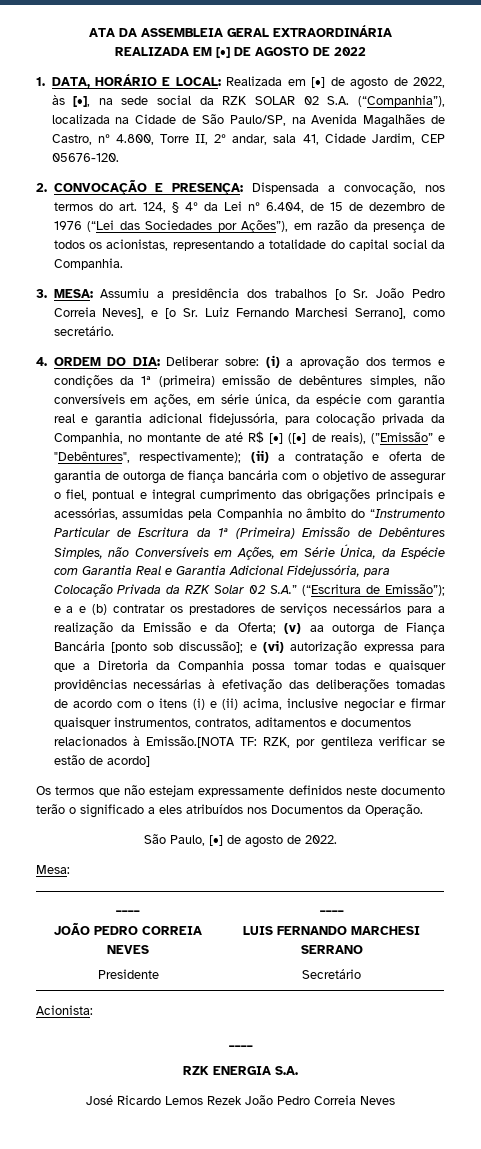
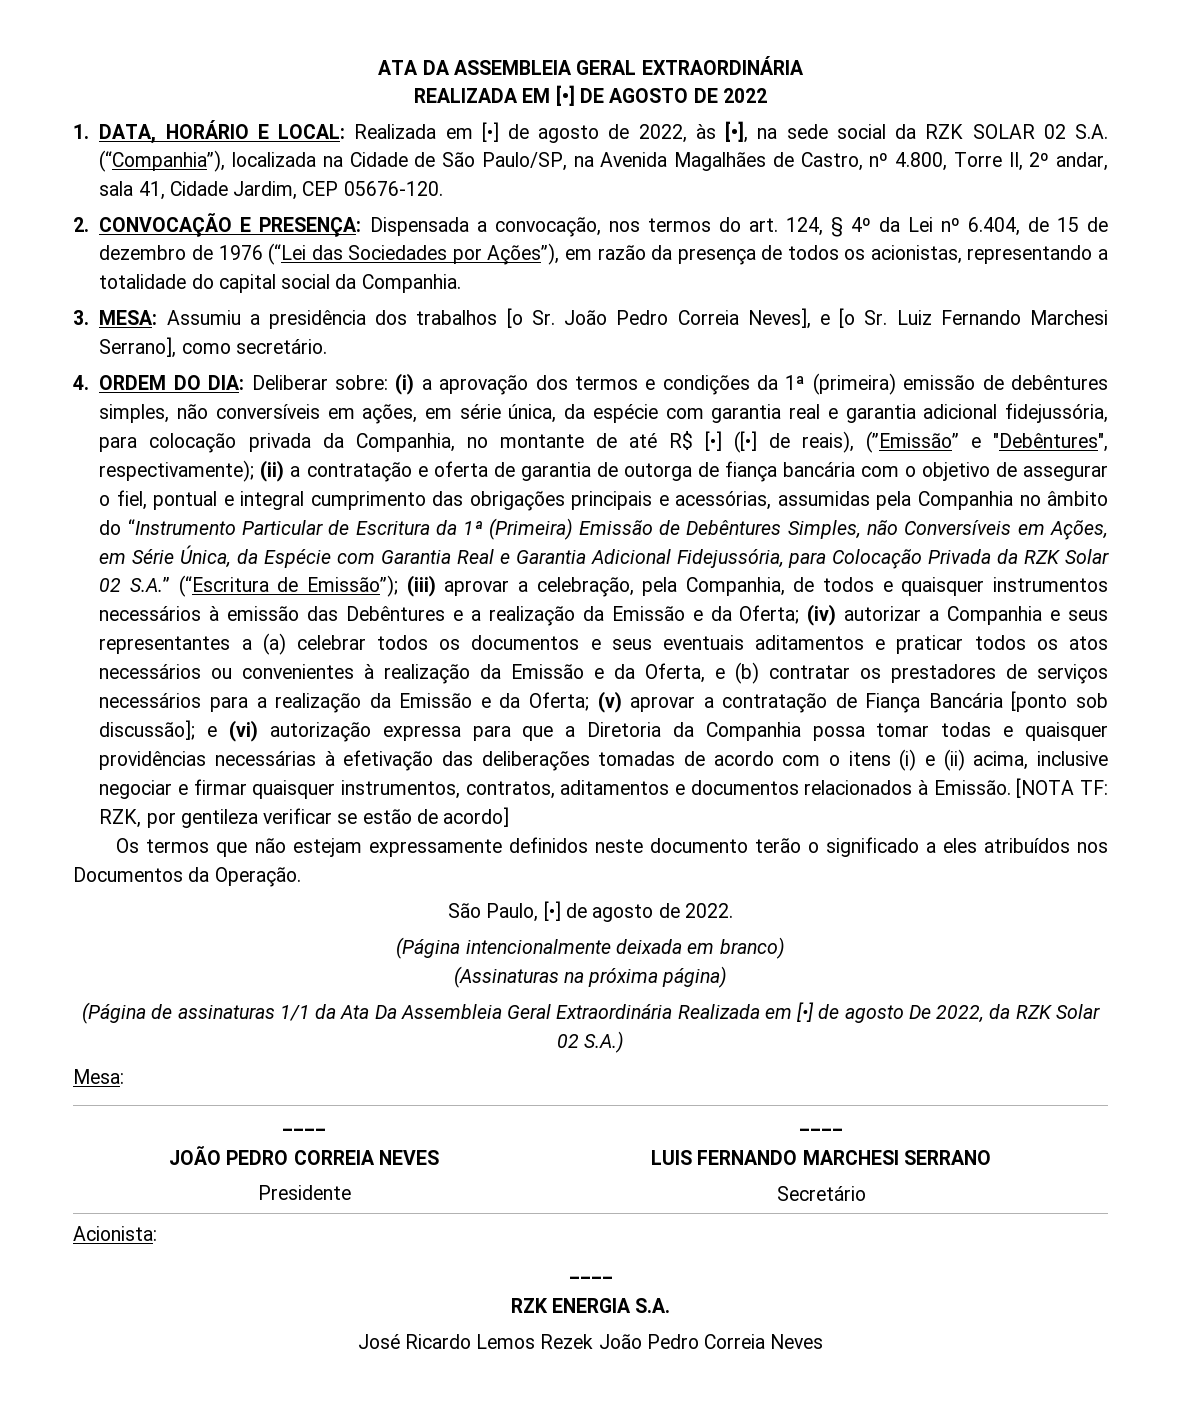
- e a e (b) contratar os prestadores de serviços necessários para a realização da Emissão e da Oferta;
+ (iii) aprovar a celebração, pela Companhia, de todos e quaisquer instrumentos necessários à emissão das Debêntures e a realização da Emissão e da Oferta; (iv) autorizar a Companhia e seus representantes a (a) celebrar todos os documentos e seus eventuais aditamentos e praticar todos os atos necessários ou convenientes à realização da Emissão e da Oferta, e (b) contratar os prestadores de serviços necessários para a realização da Emissão e da Oferta;
- (v) aa outorga de Fiança Bancária [ponto sob discussão];
+ (v) aprovar a contratação de Fiança Bancária [ponto sob discussão];
- e (vi) autorização expressa para que a Diretoria da Companhia possa tomar todas e quaisquer providências necessárias à efetivação das deliberações tomadas de acordo com o itens (i) e (ii) acima, inclusive negociar e firmar quaisquer instrumentos, contratos, aditamentos e documentos relacionados à Emissão.[NOTA TF:
+ e (vi) autorização expressa para que a Diretoria da Companhia possa tomar todas e quaisquer providências necessárias à efetivação das deliberações tomadas de acordo com o itens (i) e (ii) acima, inclusive negociar e firmar quaisquer instrumentos, contratos, aditamentos e documentos relacionados à Emissão. [NOTA TF:
+ (Página intencionalmente deixada em branco)
+ (Assinaturas na próxima página)
+ (Página de assinaturas 1/1 da Ata Da Assembleia Geral Extraordinária Realizada em [•] de agosto De 2022, da RZK Solar 02 S.A.)

